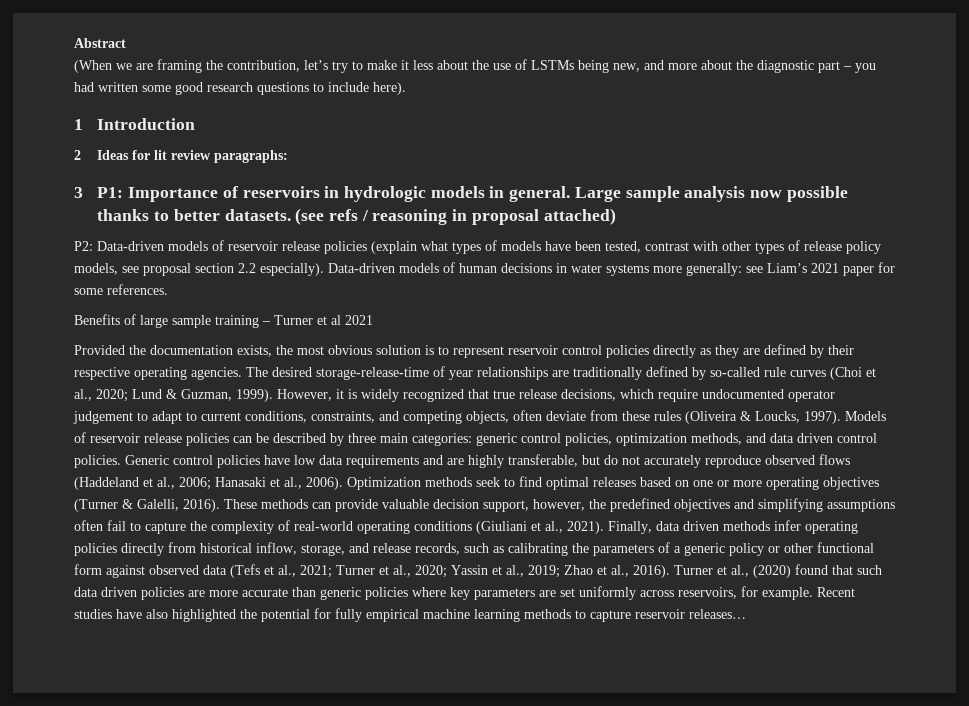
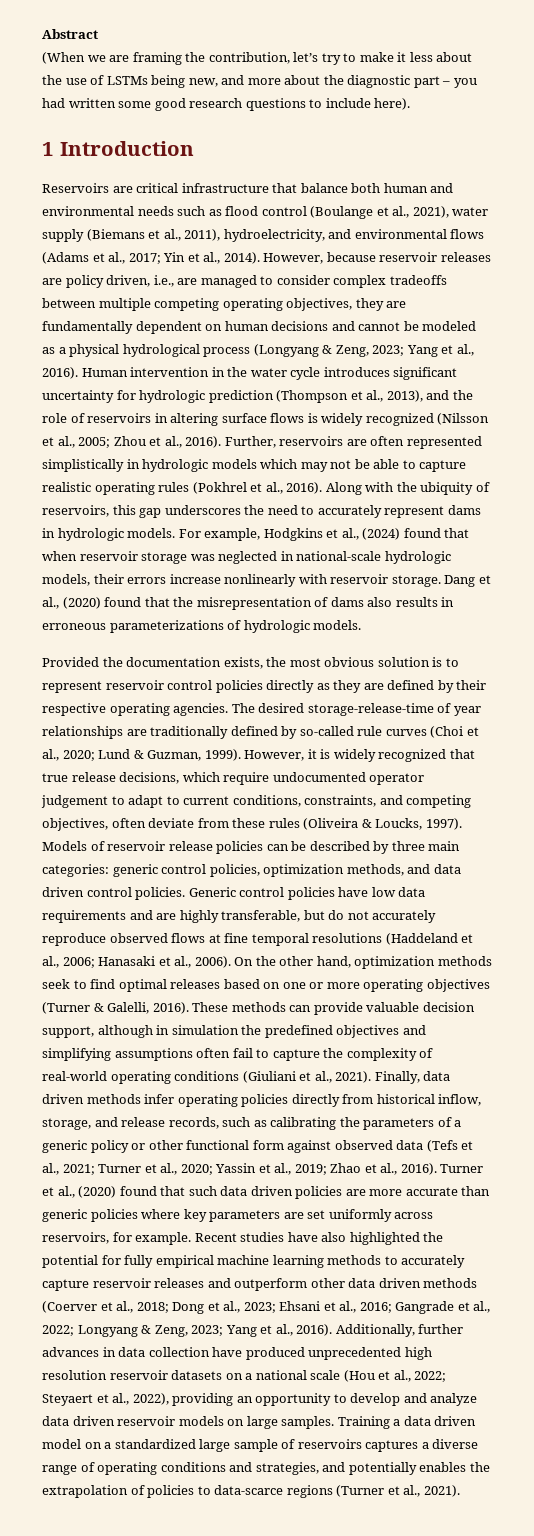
- 2 Ideas for lit review paragraphs:
- 3 P1: Importance of reservoirs in hydrologic models in general. Large sample analysis now possible thanks to better datasets. (see refs / reasoning in proposal attached)
- P2: Data-driven models of reservoir release policies (explain what types of models have been tested, contrast with other types of release policy models, see proposal section 2.2 especially). Data-driven models of human decisions in water systems more generally: see Liam’s 2021 paper for some references.
- Benefits of large sample training – Turner et al 2021
+ Reservoirs are critical infrastructure that balance both human and environmental needs such as flood control (Boulange et al., 2021), water supply (Biemans et al., 2011), hydroelectricity, and environmental flows (Adams et al., 2017; Yin et al., 2014). However, because reservoir releases are policy driven, i.e., are managed to consider complex tradeoffs between multiple competing operating objectives, they are fundamentally dependent on human decisions and cannot be modeled as a physical hydrological process (Longyang & Zeng, 2023; Yang et al., 2016). Human intervention in the water cycle introduces significant uncertainty for hydrologic prediction (Thompson et al., 2013), and the role of reservoirs in altering surface flows is widely recognized (Nilsson et al., 2005; Zhou et al., 2016). Further, reservoirs are often represented simplistically in hydrologic models which may not be able to capture realistic operating rules (Pokhrel et al., 2016). Along with the ubiquity of reservoirs, this gap underscores the need to accurately represent dams in hydrologic models. For example, Hodgkins et al., (2024) found that when reservoir storage was neglected in national-scale hydrologic models, their errors increase nonlinearly with reservoir storage. Dang et al., (2020) found that the misrepresentation of dams also results in erroneous parameterizations of hydrologic models.
- However, it is widely recognized that true release decisions, which require undocumented operator judgement to adapt to current conditions, constraints, and competing objects, often deviate from these rules (Oliveira & Loucks, 1997).
+ However, it is widely recognized that true release decisions, which require undocumented operator judgement to adapt to current conditions, constraints, and competing objectives, often deviate from these rules (Oliveira & Loucks, 1997).
- Generic control policies have low data requirements and are highly transferable, but do not accurately reproduce observed flows (Haddeland et al., 2006; Hanasaki et al., 2006).
+ Generic control policies have low data requirements and are highly transferable, but do not accurately reproduce observed flows at fine temporal resolutions (Haddeland et al., 2006; Hanasaki et al., 2006).
- Optimization methods seek to find optimal releases based on one or more operating objectives (Turner & Galelli, 2016).
+ On the other hand, optimization methods seek to find optimal releases based on one or more operating objectives (Turner & Galelli, 2016).
- These methods can provide valuable decision support, however, the predefined objectives and simplifying assumptions often fail to capture the complexity of real-world operating conditions (Giuliani et al., 2021).
+ These methods can provide valuable decision support, although in simulation the predefined objectives and simplifying assumptions often fail to capture the complexity of real-world operating conditions (Giuliani et al., 2021).
- Recent studies have also highlighted the potential for fully empirical machine learning methods to capture reservoir releases…
+ Recent studies have also highlighted the potential for fully empirical machine learning methods to accurately capture reservoir releases and outperform other data driven methods (Coerver et al., 2018; Dong et al., 2023; Ehsani et al., 2016; Gangrade et al., 2022; Longyang & Zeng, 2023; Yang et al., 2016). Additionally, further advances in data collection have produced unprecedented high resolution reservoir datasets on a national scale (Hou et al., 2022; Steyaert et al., 2022), providing an opportunity to develop and analyze data driven reservoir models on large samples. Training a data driven model on a standardized large sample of reservoirs captures a diverse range of operating conditions and strategies, and potentially enables the extrapolation of policies to data-scarce regions (Turner et al., 2021).

